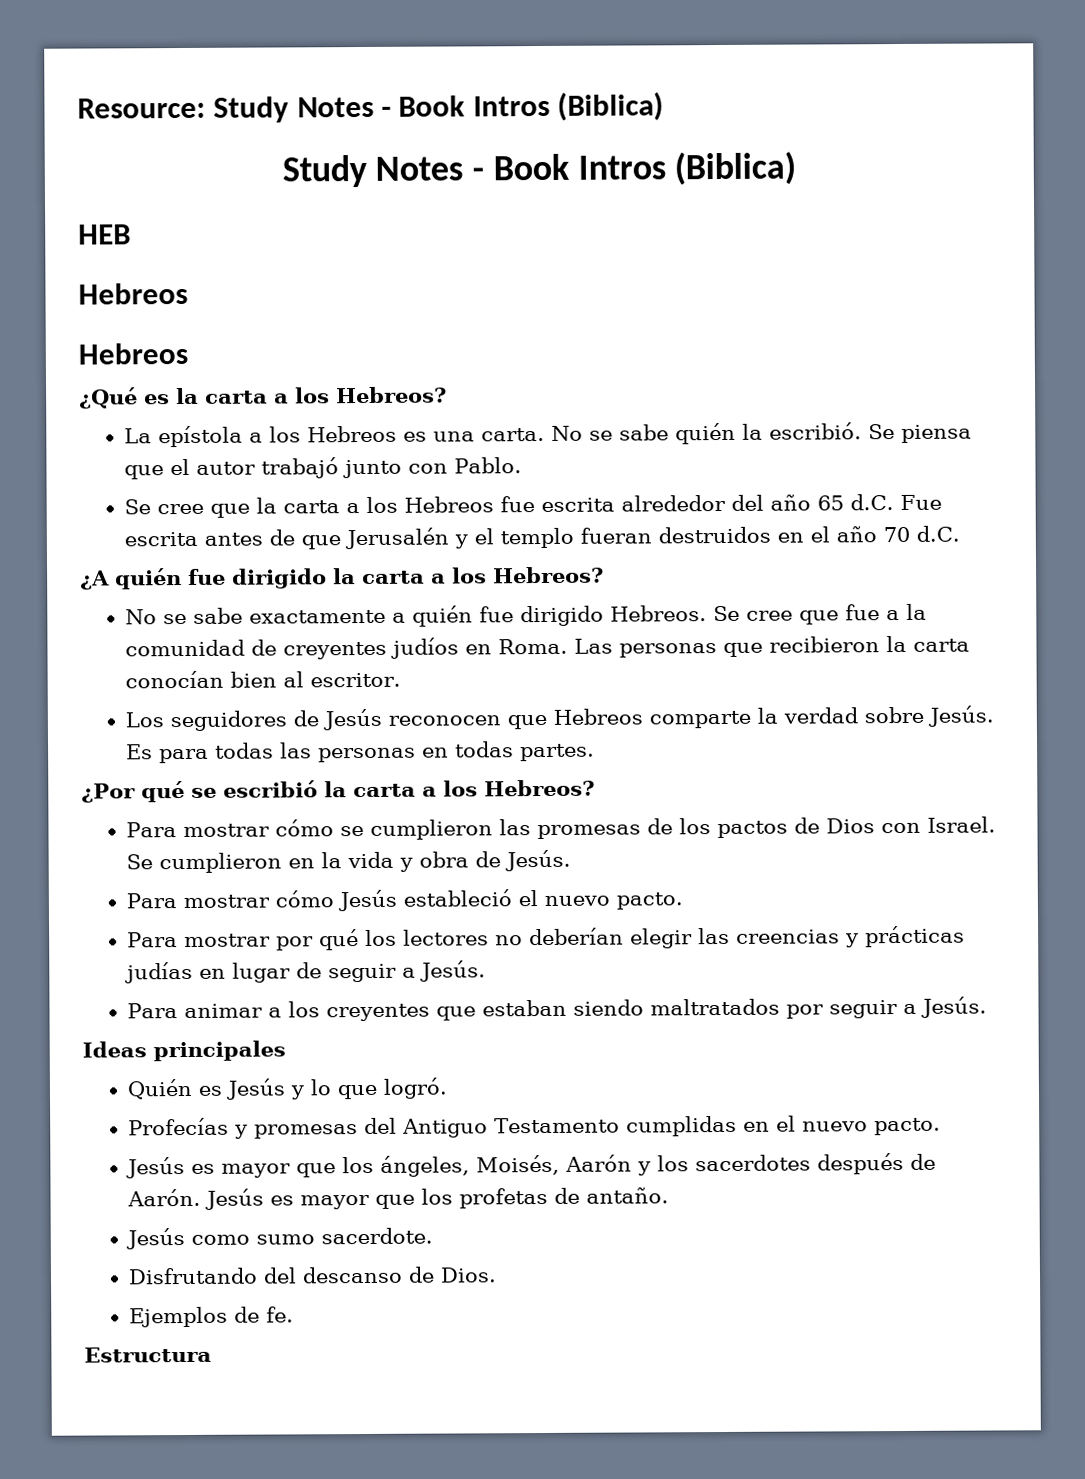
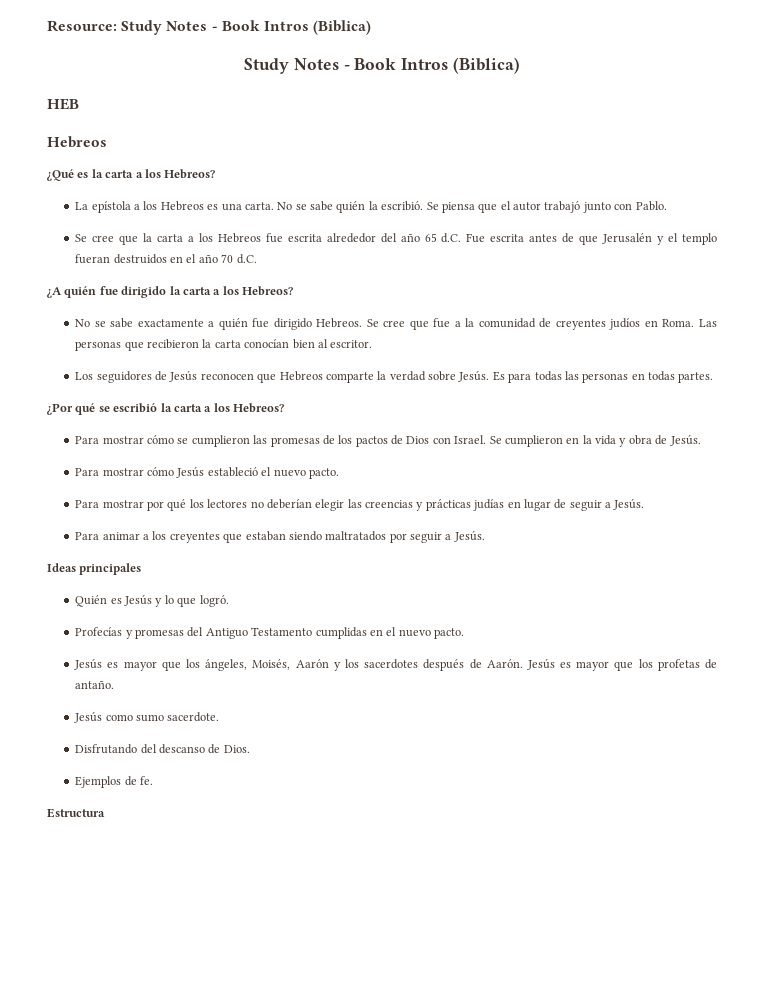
  HEB
- Hebreos

